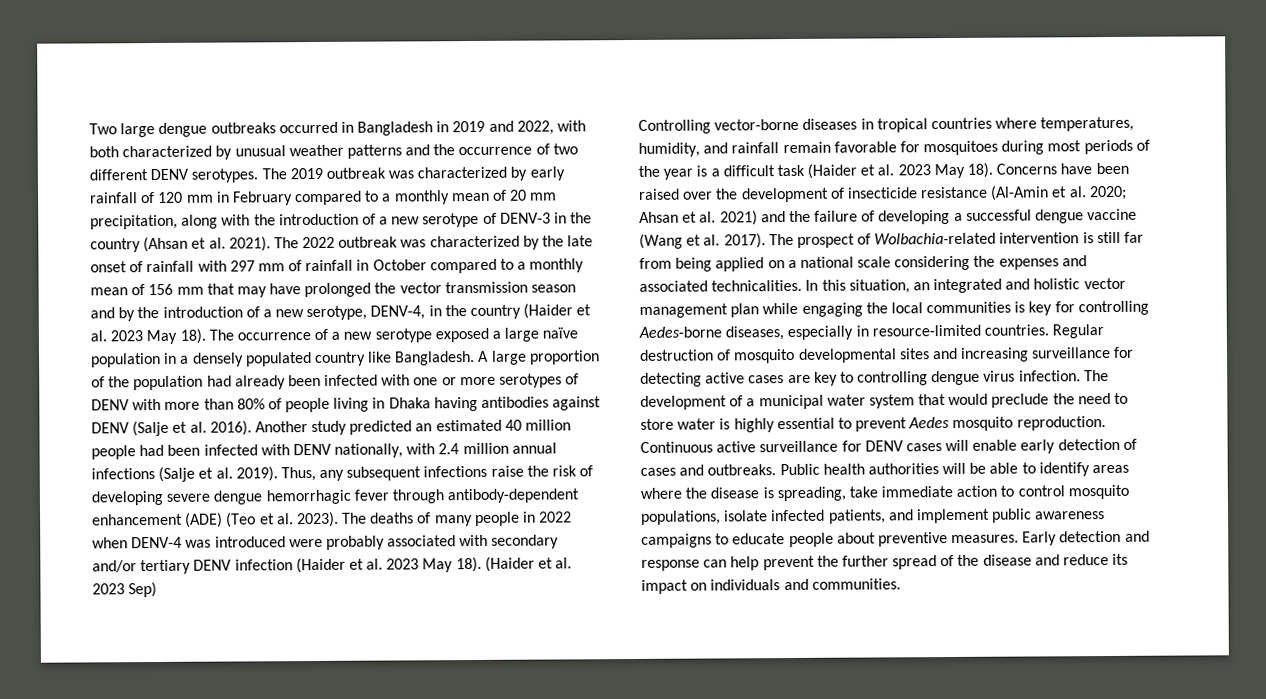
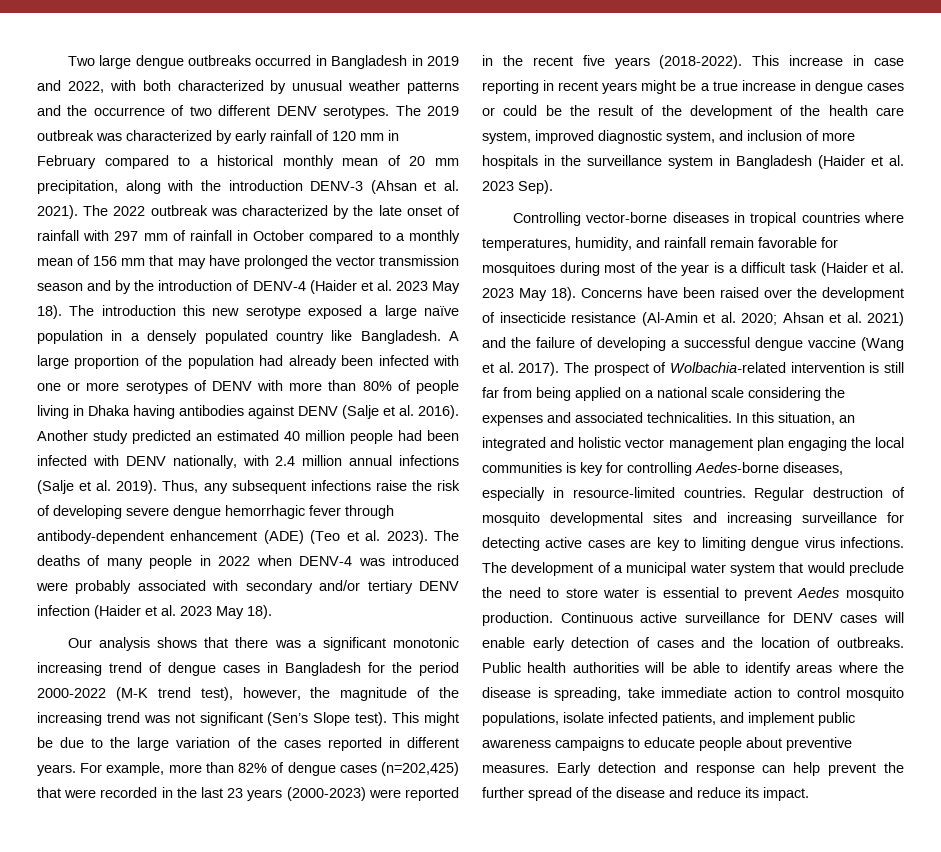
- The 2019 outbreak was characterized by early rainfall of 120 mm in February compared to a monthly mean of 20 mm precipitation, along with the introduction of a new serotype of DENV-3 in the country (Ahsan et al. 2021).
+ The 2019 outbreak was characterized by early rainfall of 120 mm in February compared to a historical monthly mean of 20 mm precipitation, along with the introduction DENV-3 (Ahsan et al. 2021).
- The 2022 outbreak was characterized by the late onset of rainfall with 297 mm of rainfall in October compared to a monthly mean of 156 mm that may have prolonged the vector transmission season and by the introduction of a new serotype, DENV-4, in the country (Haider et al. 2023 May 18).
+ The 2022 outbreak was characterized by the late onset of rainfall with 297 mm of rainfall in October compared to a monthly mean of 156 mm that may have prolonged the vector transmission season and by the introduction of DENV-4 (Haider et al. 2023 May 18).
- The occurrence of a new serotype exposed a large naïve population in a densely populated country like Bangladesh.
+ The introduction this new serotype exposed a large naïve population in a densely populated country like Bangladesh.
- The deaths of many people in 2022 when DENV-4 was introduced were probably associated with secondary and/or tertiary DENV infection (Haider et al. 2023 May 18). (Haider et al. 2023 Sep)
+ The deaths of many people in 2022 when DENV-4 was introduced were probably associated with secondary and/or tertiary DENV infection (Haider et al. 2023 May 18).
+ Our analysis shows that there was a significant monotonic increasing trend of dengue cases in Bangladesh for the period 2000-2022 (M-K trend test), however, the magnitude of the increasing trend was not significant (Sen’s Slope test). This might be due to the large variation of the cases reported in different years. For example, more than 82% of dengue cases (n=202,425) that were recorded in the last 23 years (2000-2023) were reported in the recent five years (2018-2022). This increase in case reporting in recent years might be a true increase in dengue cases or could be the result of the development of the health care system, improved diagnostic system, and inclusion of more hospitals in the surveillance system in Bangladesh (Haider et al. 2023 Sep).
- Controlling vector-borne diseases in tropical countries where temperatures, humidity, and rainfall remain favorable for mosquitoes during most periods of the year is a difficult task (Haider et al. 2023 May 18).
+ Controlling vector-borne diseases in tropical countries where temperatures, humidity, and rainfall remain favorable for mosquitoes during most of the year is a difficult task (Haider et al. 2023 May 18).
- In this situation, an integrated and holistic vector management plan while engaging the local communities is key for controlling Aedes-borne diseases, especially in resource-limited countries.
+ In this situation, an integrated and holistic vector management plan engaging the local communities is key for controlling Aedes-borne diseases, especially in resource-limited countries.
- Regular destruction of mosquito developmental sites and increasing surveillance for detecting active cases are key to controlling dengue virus infection.
+ Regular destruction of mosquito developmental sites and increasing surveillance for detecting active cases are key to limiting dengue virus infections.
- The development of a municipal water system that would preclude the need to store water is highly essential to prevent Aedes mosquito reproduction.
+ The development of a municipal water system that would preclude the need to store water is essential to prevent Aedes mosquito production.
- Continuous active surveillance for DENV cases will enable early detection of cases and outbreaks.
+ Continuous active surveillance for DENV cases will enable early detection of cases and the location of outbreaks.
- Early detection and response can help prevent the further spread of the disease and reduce its impact on individuals and communities.
+ Early detection and response can help prevent the further spread of the disease and reduce its impact.

